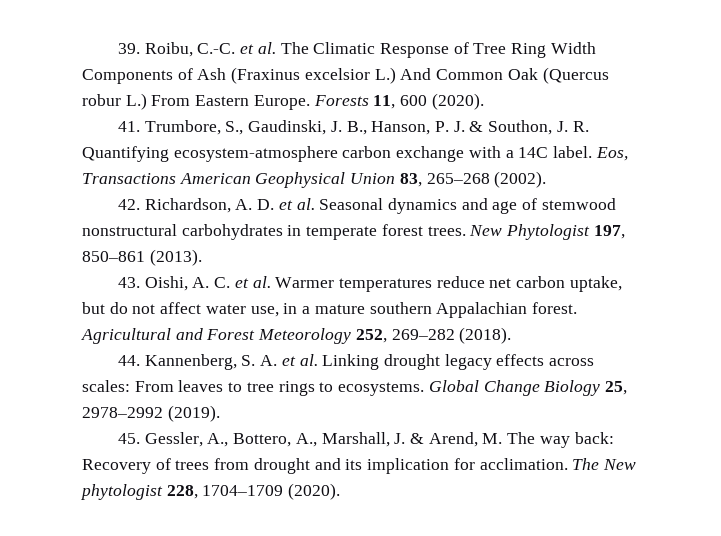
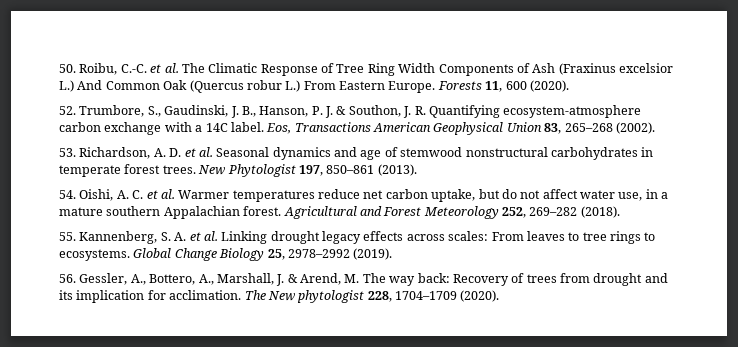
- 39. Roibu, C.-C. et al. The Climatic Response of Tree Ring Width Components of Ash (Fraxinus excelsior L.) And Common Oak (Quercus robur L.) From Eastern Europe.
+ 50. Roibu, C.-C. et al. The Climatic Response of Tree Ring Width Components of Ash (Fraxinus excelsior L.) And Common Oak (Quercus robur L.) From Eastern Europe.
- 41. Trumbore, S., Gaudinski, J. B., Hanson, P. J. & Southon, J. R. Quantifying ecosystem-atmosphere carbon exchange with a 14C label.
+ 52. Trumbore, S., Gaudinski, J. B., Hanson, P. J. & Southon, J. R. Quantifying ecosystem-atmosphere carbon exchange with a 14C label.
- 42. Richardson, A. D. et al. Seasonal dynamics and age of stemwood nonstructural carbohydrates in temperate forest trees.
+ 53. Richardson, A. D. et al. Seasonal dynamics and age of stemwood nonstructural carbohydrates in temperate forest trees.
- 43. Oishi, A. C. et al. Warmer temperatures reduce net carbon uptake, but do not affect water use, in a mature southern Appalachian forest.
+ 54. Oishi, A. C. et al. Warmer temperatures reduce net carbon uptake, but do not affect water use, in a mature southern Appalachian forest.
- 44. Kannenberg, S. A. et al. Linking drought legacy effects across scales: From leaves to tree rings to ecosystems.
+ 55. Kannenberg, S. A. et al. Linking drought legacy effects across scales: From leaves to tree rings to ecosystems.
- 45. Gessler, A., Bottero, A., Marshall, J. & Arend, M. The way back: Recovery of trees from drought and its implication for acclimation.
+ 56. Gessler, A., Bottero, A., Marshall, J. & Arend, M. The way back: Recovery of trees from drought and its implication for acclimation.

